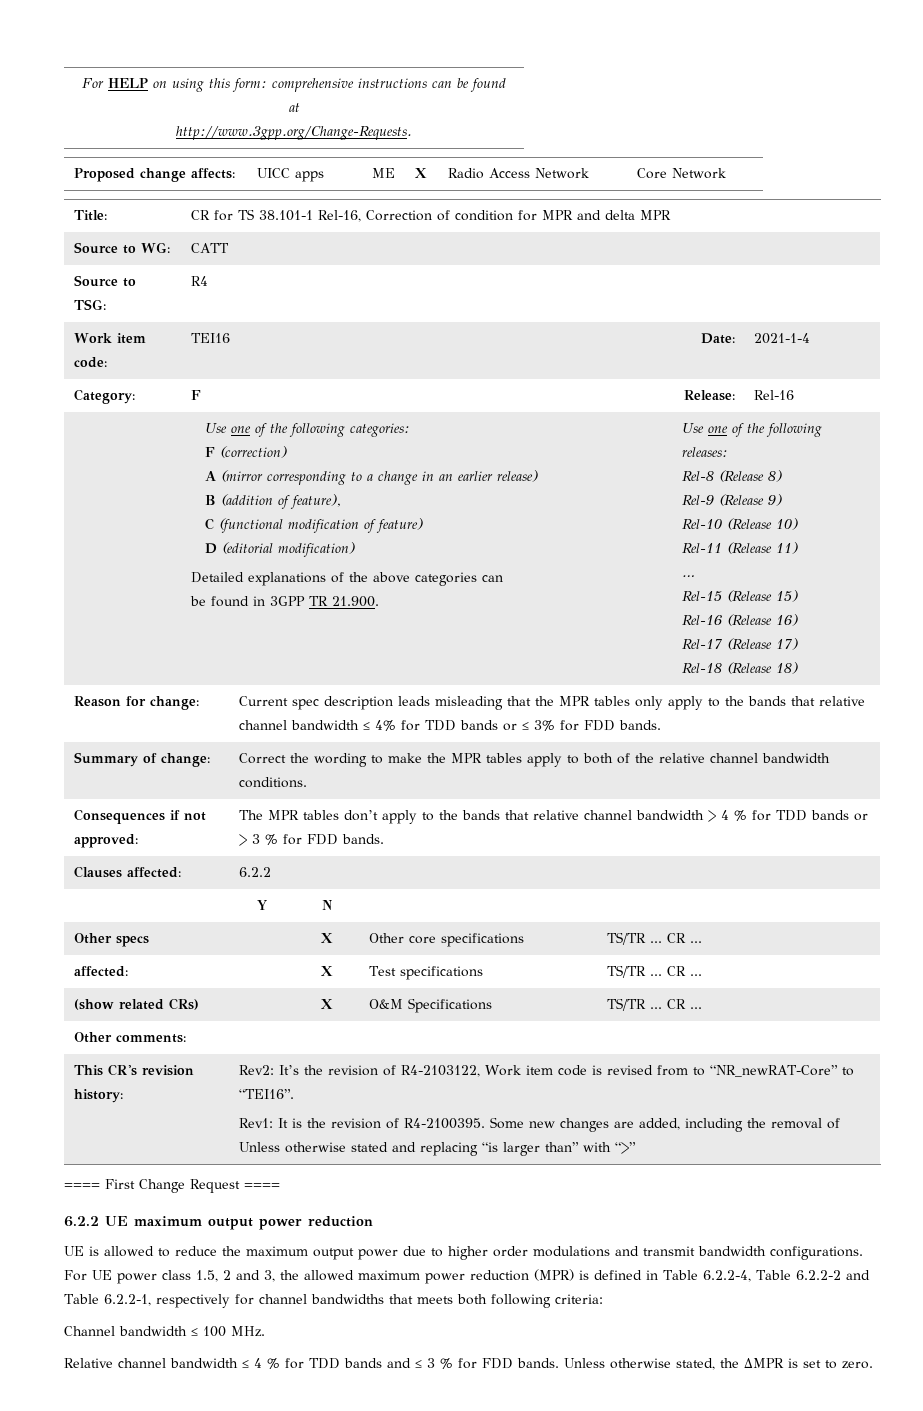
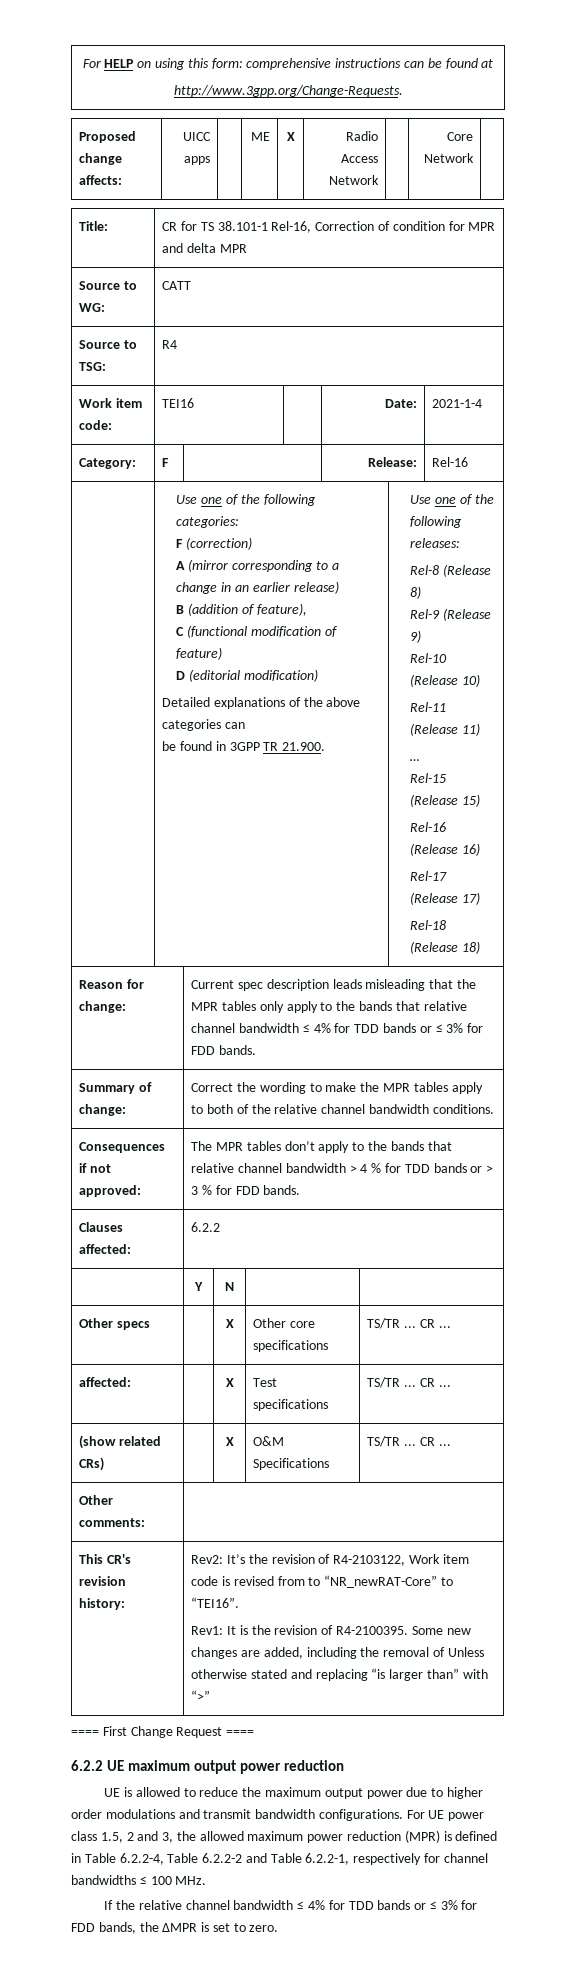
- For UE power class 1.5, 2 and 3, the allowed maximum power reduction (MPR) is defined in Table 6.2.2-4, Table 6.2.2-2 and Table 6.2.2-1, respectively for channel bandwidths that meets both following criteria:
- Channel bandwidth ≤ 100 MHz.
+ For UE power class 1.5, 2 and 3, the allowed maximum power reduction (MPR) is defined in Table 6.2.2-4, Table 6.2.2-2 and Table 6.2.2-1, respectively for channel bandwidths ≤ 100 MHz.
- Relative channel bandwidth ≤ 4 % for TDD bands and ≤ 3 % for FDD bands. Unless otherwise stated, the ∆MPR is set to zero.
+ If the relative channel bandwidth ≤ 4% for TDD bands or ≤ 3% for FDD bands, the ∆MPR is set to zero.

